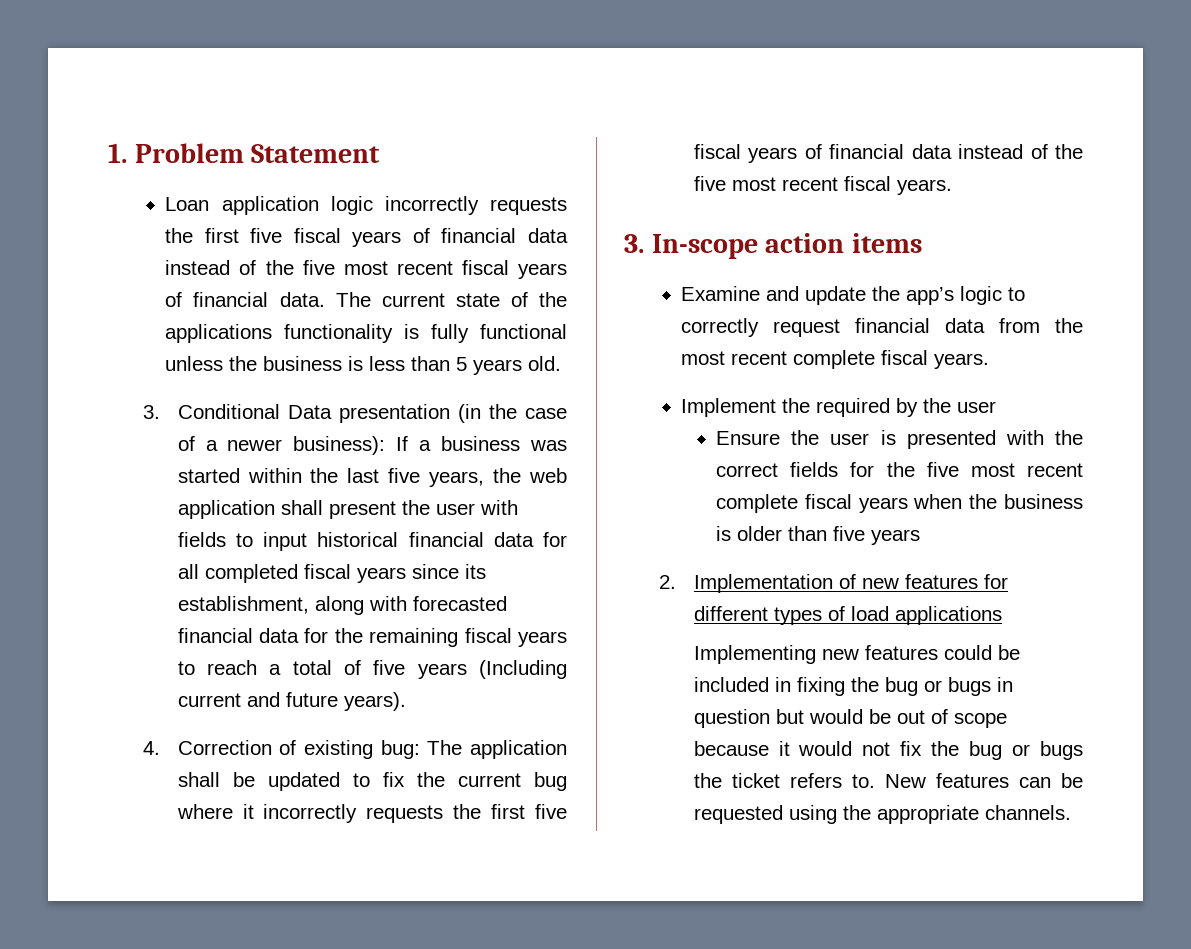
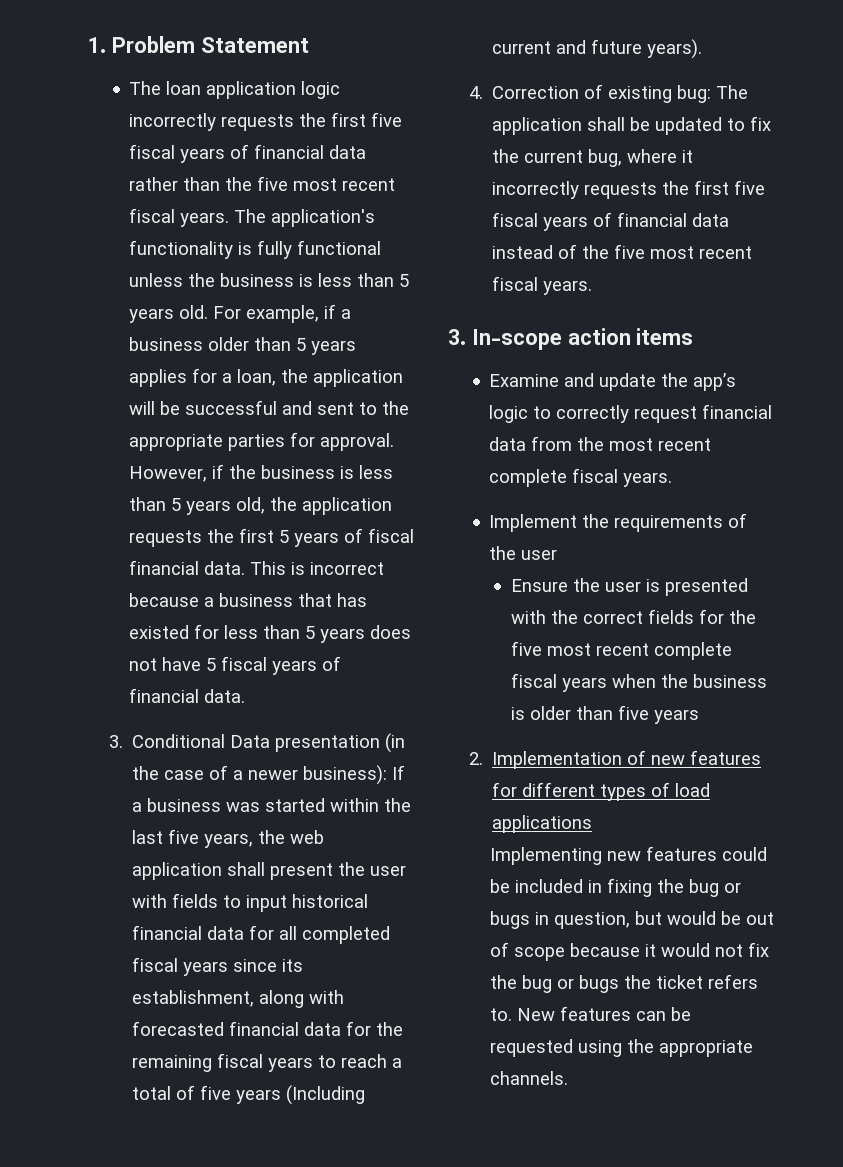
- Loan application logic incorrectly requests the first five fiscal years of financial data instead of the five most recent fiscal years of financial data. The current state of the applications functionality is fully functional unless the business is less than 5 years old.
+ The loan application logic incorrectly requests the first five fiscal years of financial data rather than the five most recent fiscal years. The application's functionality is fully functional unless the business is less than 5 years old. For example, if a business older than 5 years applies for a loan, the application will be successful and sent to the appropriate parties for approval. However, if the business is less than 5 years old, the application requests the first 5 years of fiscal financial data. This is incorrect because a business that has existed for less than 5 years does not have 5 fiscal years of financial data.
- 4. Correction of existing bug: The application shall be updated to fix the current bug where it incorrectly requests the first five fiscal years of financial data instead of the five most recent fiscal years.
+ 4. Correction of existing bug: The application shall be updated to fix the current bug, where it incorrectly requests the first five fiscal years of financial data instead of the five most recent fiscal years.
- Implement the required by the user
+ Implement the requirements of the user
- Implementing new features could be included in fixing the bug or bugs in question but would be out of scope because it would not fix the bug or bugs the ticket refers to.
+ Implementing new features could be included in fixing the bug or bugs in question, but would be out of scope because it would not fix the bug or bugs the ticket refers to.

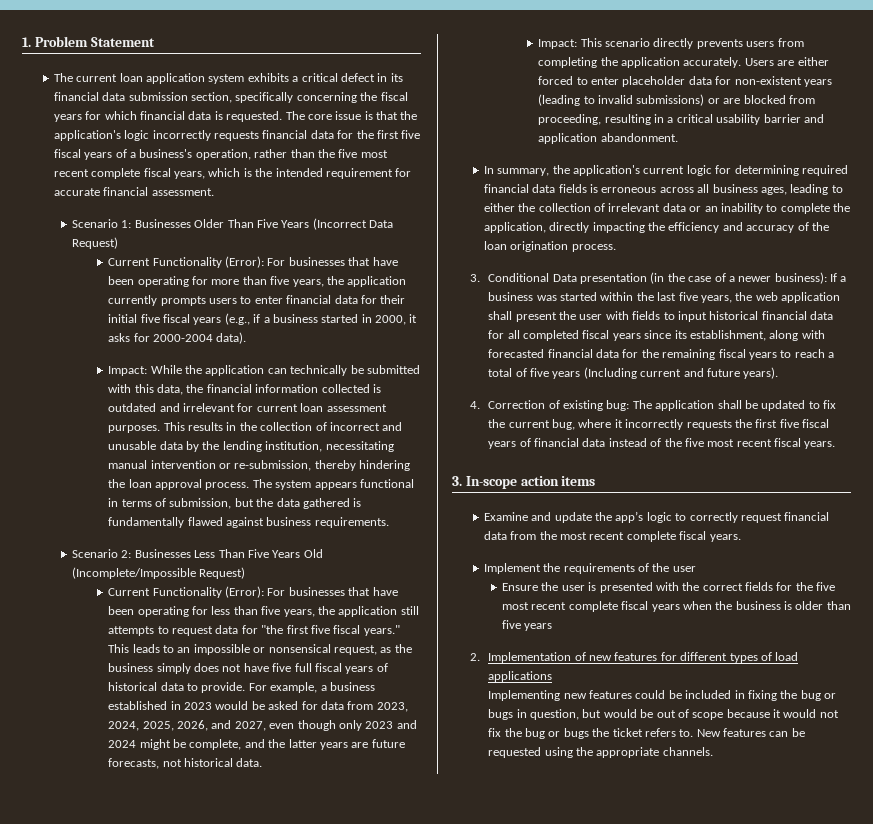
- The loan application logic incorrectly requests the first five fiscal years of financial data rather than the five most recent fiscal years. The application's functionality is fully functional unless the business is less than 5 years old. For example, if a business older than 5 years applies for a loan, the application will be successful and sent to the appropriate parties for approval. However, if the business is less than 5 years old, the application requests the first 5 years of fiscal financial data. This is incorrect because a business that has existed for less than 5 years does not have 5 fiscal years of financial data.
+ The current loan application system exhibits a critical defect in its financial data submission section, specifically concerning the fiscal years for which financial data is requested. The core issue is that the application's logic incorrectly requests financial data for the first five fiscal years of a business's operation, rather than the five most recent complete fiscal years, which is the intended requirement for accurate financial assessment.
+ Scenario 1: Businesses Older Than Five Years (Incorrect Data Request)
+ Current Functionality (Error): For businesses that have been operating for more than five years, the application currently prompts users to enter financial data for their initial five fiscal years (e.g., if a business started in 2000, it asks for 2000-2004 data).
+ Impact: While the application can technically be submitted with this data, the financial information collected is outdated and irrelevant for current loan assessment purposes. This results in the collection of incorrect and unusable data by the lending institution, necessitating manual intervention or re-submission, thereby hindering the loan approval process. The system appears functional in terms of submission, but the data gathered is fundamentally flawed against business requirements.
+ Scenario 2: Businesses Less Than Five Years Old (Incomplete/Impossible Request)
+ Current Functionality (Error): For businesses that have been operating for less than five years, the application still attempts to request data for "the first five fiscal years." This leads to an impossible or nonsensical request, as the business simply does not have five full fiscal years of historical data to provide. For example, a business established in 2023 would be asked for data from 2023, 2024, 2025, 2026, and 2027, even though only 2023 and 2024 might be complete, and the latter years are future forecasts, not historical data.
+ Impact: This scenario directly prevents users from completing the application accurately. Users are either forced to enter placeholder data for non-existent years (leading to invalid submissions) or are blocked from proceeding, resulting in a critical usability barrier and application abandonment.
+ In summary, the application's current logic for determining required financial data fields is erroneous across all business ages, leading to either the collection of irrelevant data or an inability to complete the application, directly impacting the efficiency and accuracy of the loan origination process.

